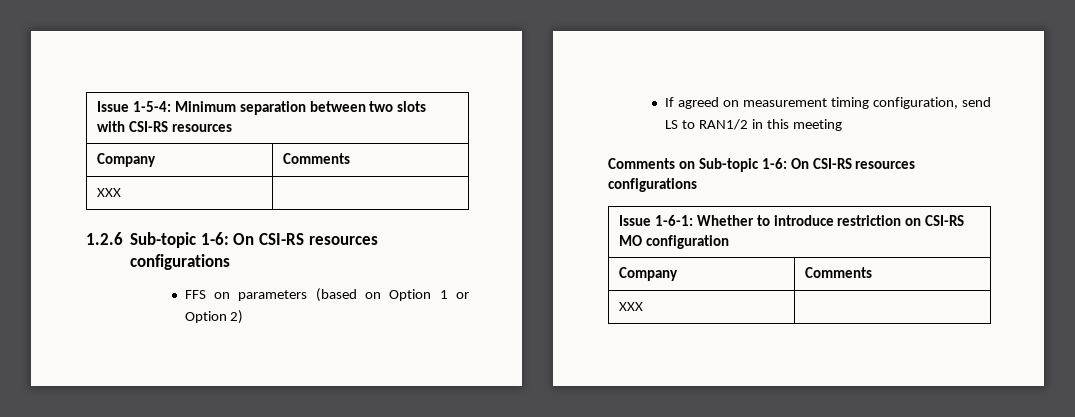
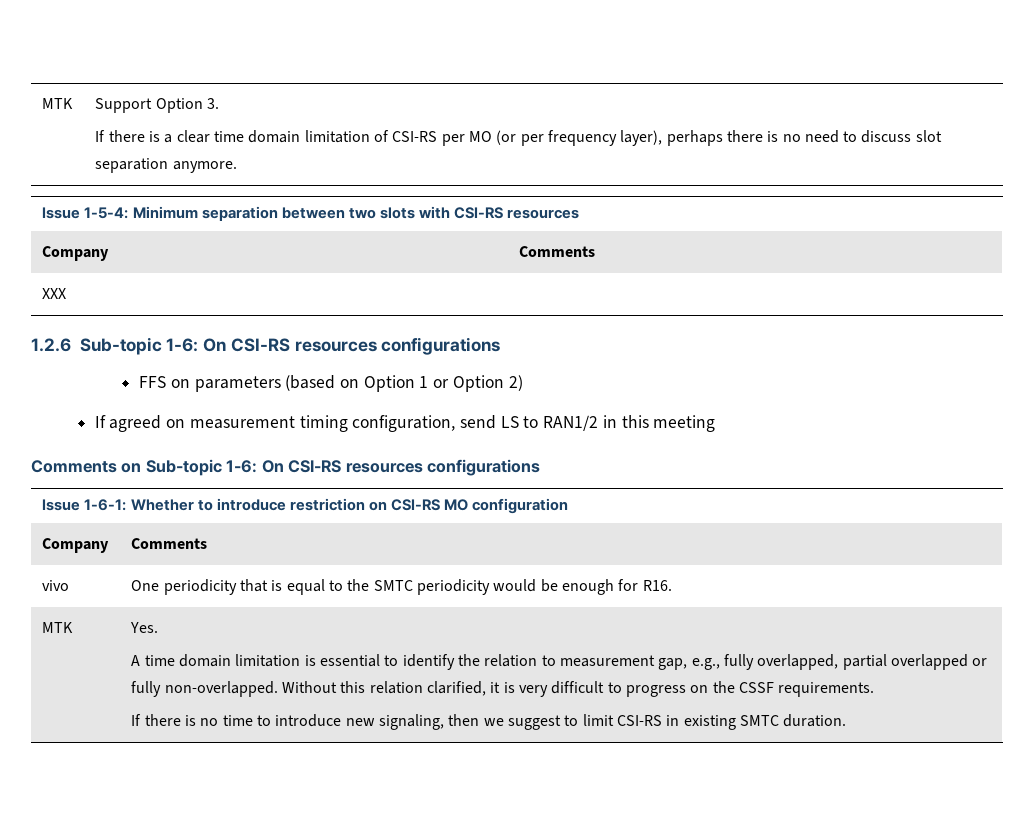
+ MTK | Support Option 3.
+ If there is a clear time domain limitation of CSI-RS per MO (or per frequency layer), perhaps there is no need to discuss slot separation anymore.
  Issue 1-6-1: Whether to introduce restriction on CSI-RS MO configuration
  Company | Comments
- XXX |
+ vivo | One periodicity that is equal to the SMTC periodicity would be enough for R16.
+ MTK | Yes.
+ A time domain limitation is essential to identify the relation to measurement gap, e.g., fully overlapped, partial overlapped or fully non-overlapped. Without this relation clarified, it is very difficult to progress on the CSSF requirements.
+ If there is no time to introduce new signaling, then we suggest to limit CSI-RS in existing SMTC duration.

